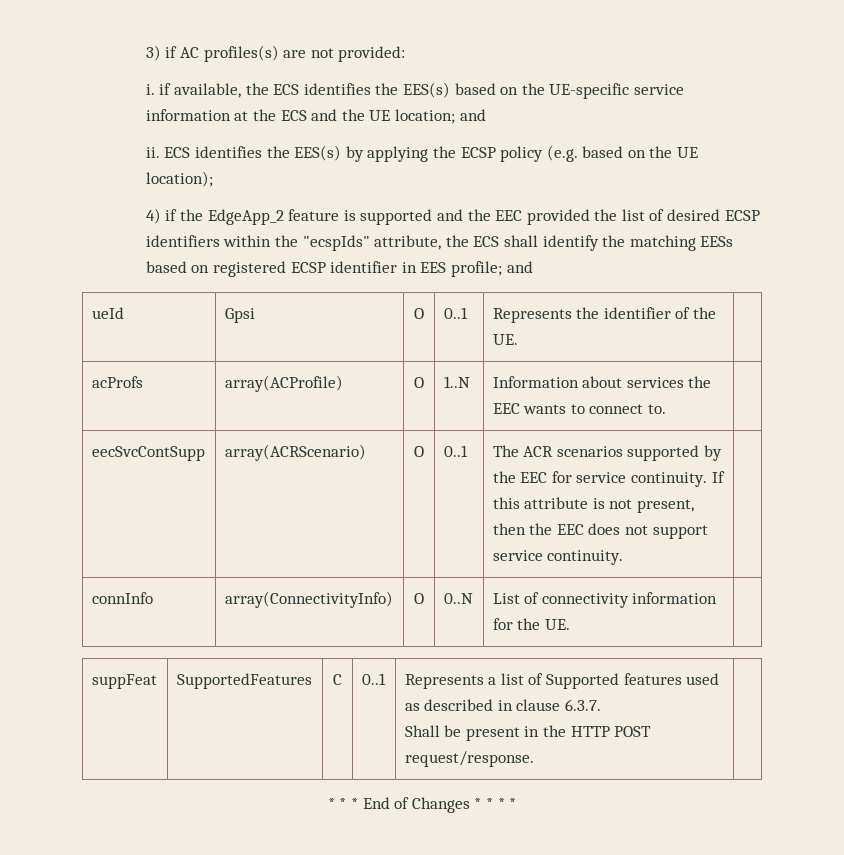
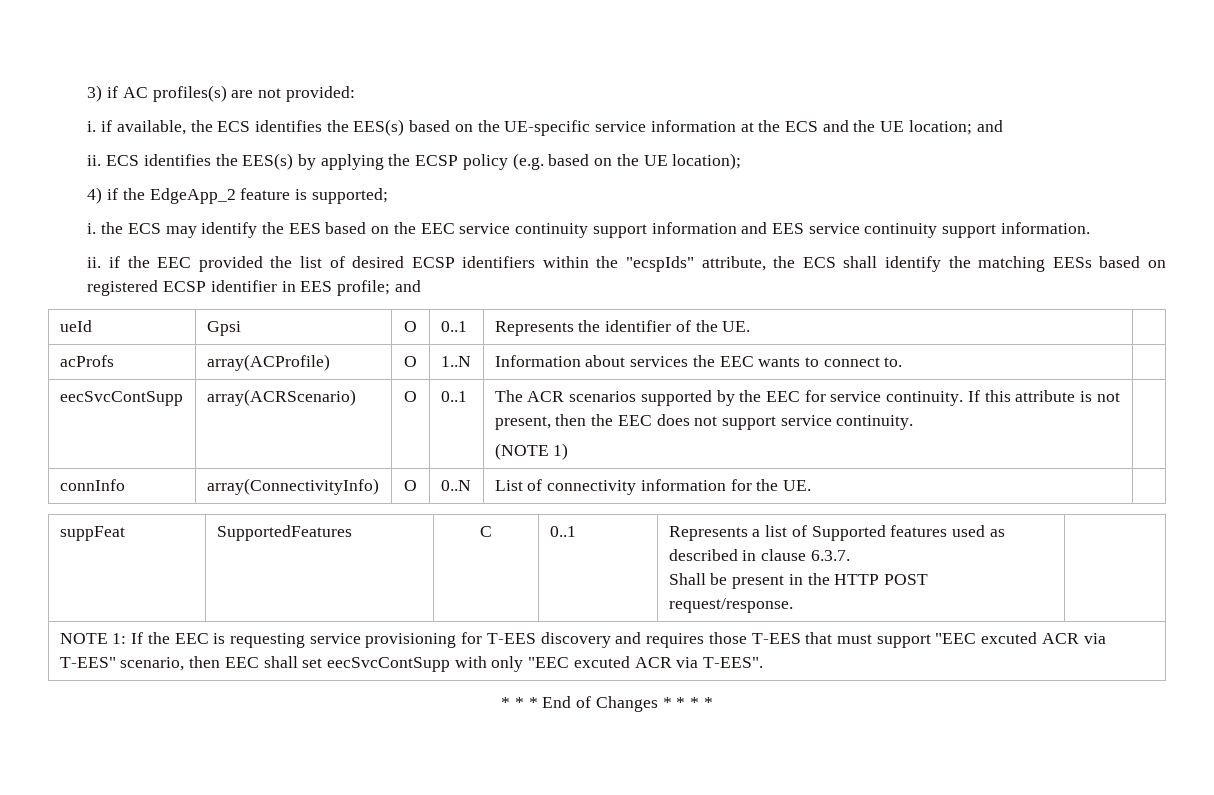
- 4) if the EdgeApp_2 feature is supported and the EEC provided the list of desired ECSP identifiers within the "ecspIds" attribute, the ECS shall identify the matching EESs based on registered ECSP identifier in EES profile; and
+ 4) if the EdgeApp_2 feature is supported;
+ i. the ECS may identify the EES based on the EEC service continuity support information and EES service continuity support information.
+ ii. if the EEC provided the list of desired ECSP identifiers within the "ecspIds" attribute, the ECS shall identify the matching EESs based on registered ECSP identifier in EES profile; and
- eecSvcContSupp | array(ACRScenario) | O | 0..1 | The ACR scenarios supported by the EEC for service continuity. If this attribute is not present, then the EEC does not support service continuity. |
+ eecSvcContSupp | array(ACRScenario) | O | 0..1 | The ACR scenarios supported by the EEC for service continuity. If this attribute is not present, then the EEC does not support service continuity.
+ (NOTE 1) |
+ NOTE 1: If the EEC is requesting service provisioning for T-EES discovery and requires those T-EES that must support "EEC excuted ACR via T-EES" scenario, then EEC shall set eecSvcContSupp with only "EEC excuted ACR via T-EES".

